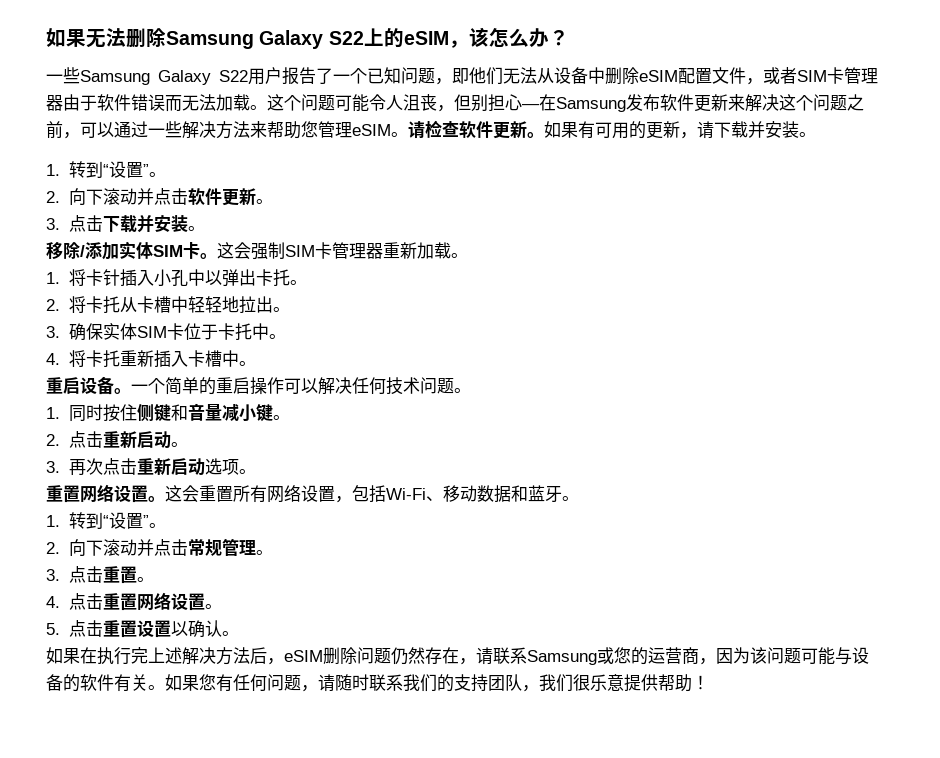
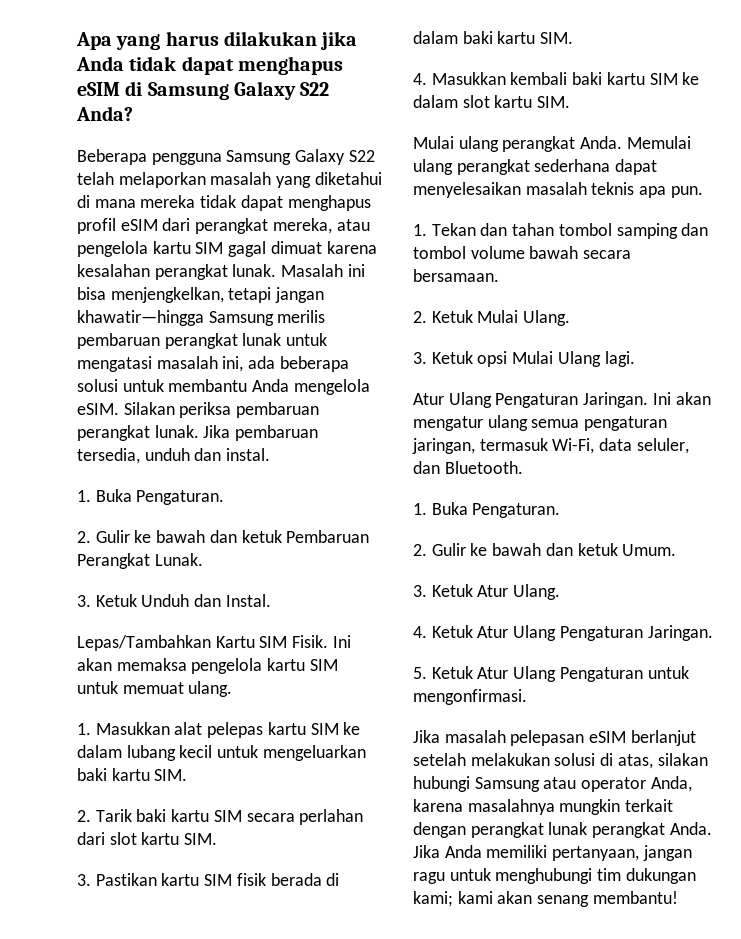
- 如果无法删除Samsung Galaxy S22上的eSIM，该怎么办？
- 一些Samsung Galaxy S22用户报告了一个已知问题，即他们无法从设备中删除eSIM配置文件，或者SIM卡管理器由于软件错误而无法加载。这个问题可能令人沮丧，但别担心—在Samsung发布软件更新来解决这个问题之前，可以通过一些解决方法来帮助您管理eSIM。请检查软件更新。如果有可用的更新，请下载并安装。
- 1.转到“设置”。
- 2.向下滚动并点击软件更新。
- 3.点击下载并安装。
- 移除/添加实体SIM卡。这会强制SIM卡管理器重新加载。
- 1.将卡针插入小孔中以弹出卡托。
- 2.将卡托从卡槽中轻轻地拉出。
- 3.确保实体SIM卡位于卡托中。
- 4.将卡托重新插入卡槽中。
- 重启设备。一个简单的重启操作可以解决任何技术问题。
- 1.同时按住侧键和音量减小键。
- 2.点击重新启动。
- 3.再次点击重新启动选项。
- 重置网络设置。这会重置所有网络设置，包括Wi-Fi、移动数据和蓝牙。
- 1.转到“设置”。
- 2.向下滚动并点击常规管理。
- 3.点击重置。
- 4.点击重置网络设置。
- 5.点击重置设置以确认。
- 如果在执行完上述解决方法后，eSIM删除问题仍然存在，请联系Samsung或您的运营商，因为该问题可能与设备的软件有关。如果您有任何问题，请随时联系我们的支持团队，我们很乐意提供帮助！
+ Apa yang harus dilakukan jika Anda tidak dapat menghapus eSIM di Samsung Galaxy S22 Anda?
+ Beberapa pengguna Samsung Galaxy S22 telah melaporkan masalah yang diketahui di mana mereka tidak dapat menghapus profil eSIM dari perangkat mereka, atau pengelola kartu SIM gagal dimuat karena kesalahan perangkat lunak. Masalah ini bisa menjengkelkan, tetapi jangan khawatir—hingga Samsung merilis pembaruan perangkat lunak untuk mengatasi masalah ini, ada beberapa solusi untuk membantu Anda mengelola eSIM. Silakan periksa pembaruan perangkat lunak. Jika pembaruan tersedia, unduh dan instal.
+ 1. Buka Pengaturan.
+ 2. Gulir ke bawah dan ketuk Pembaruan Perangkat Lunak.
+ 3. Ketuk Unduh dan Instal.
+ Lepas/Tambahkan Kartu SIM Fisik. Ini akan memaksa pengelola kartu SIM untuk memuat ulang.
+ 1. Masukkan alat pelepas kartu SIM ke dalam lubang kecil untuk mengeluarkan baki kartu SIM.
+ 2. Tarik baki kartu SIM secara perlahan dari slot kartu SIM.
+ 3. Pastikan kartu SIM fisik berada di dalam baki kartu SIM.
+ 4. Masukkan kembali baki kartu SIM ke dalam slot kartu SIM.
+ Mulai ulang perangkat Anda. Memulai ulang perangkat sederhana dapat menyelesaikan masalah teknis apa pun.
+ 1. Tekan dan tahan tombol samping dan tombol volume bawah secara bersamaan.
+ 2. Ketuk Mulai Ulang.
+ 3. Ketuk opsi Mulai Ulang lagi.
+ Atur Ulang Pengaturan Jaringan. Ini akan mengatur ulang semua pengaturan jaringan, termasuk Wi-Fi, data seluler, dan Bluetooth.
+ 1. Buka Pengaturan.
+ 2. Gulir ke bawah dan ketuk Umum.
+ 3. Ketuk Atur Ulang.
+ 4. Ketuk Atur Ulang Pengaturan Jaringan.
+ 5. Ketuk Atur Ulang Pengaturan untuk mengonfirmasi.
+ Jika masalah pelepasan eSIM berlanjut setelah melakukan solusi di atas, silakan hubungi Samsung atau operator Anda, karena masalahnya mungkin terkait dengan perangkat lunak perangkat Anda. Jika Anda memiliki pertanyaan, jangan ragu untuk menghubungi tim dukungan kami; kami akan senang membantu!

